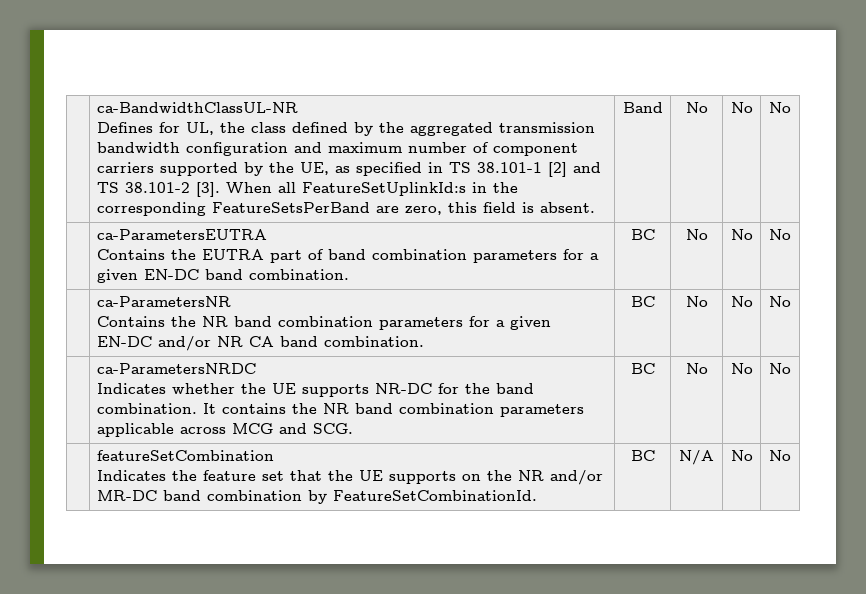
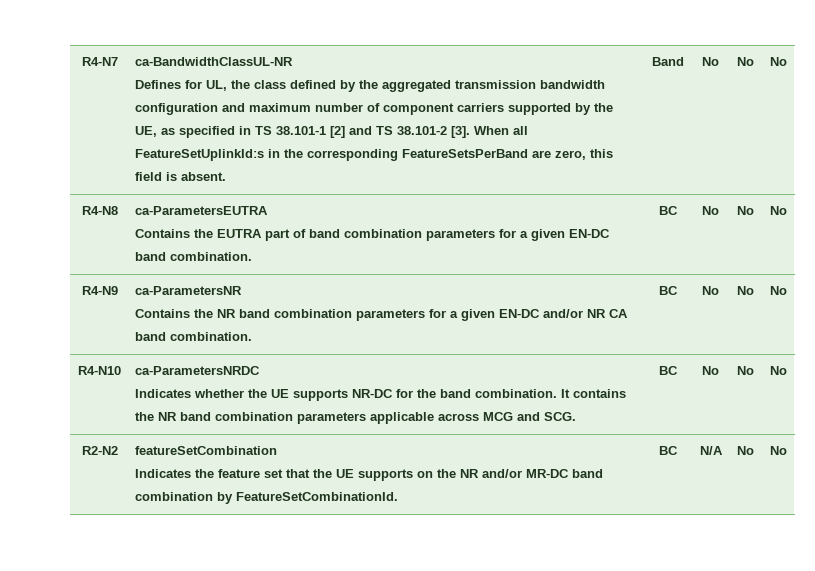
+ R4-N7
- | ca-ParametersEUTRA
+ R4-N8 | ca-ParametersEUTRA
- | ca-ParametersNR
+ R4-N9 | ca-ParametersNR
- | ca-ParametersNRDC
+ R4-N10 | ca-ParametersNRDC
- | featureSetCombination
+ R2-N2 | featureSetCombination

